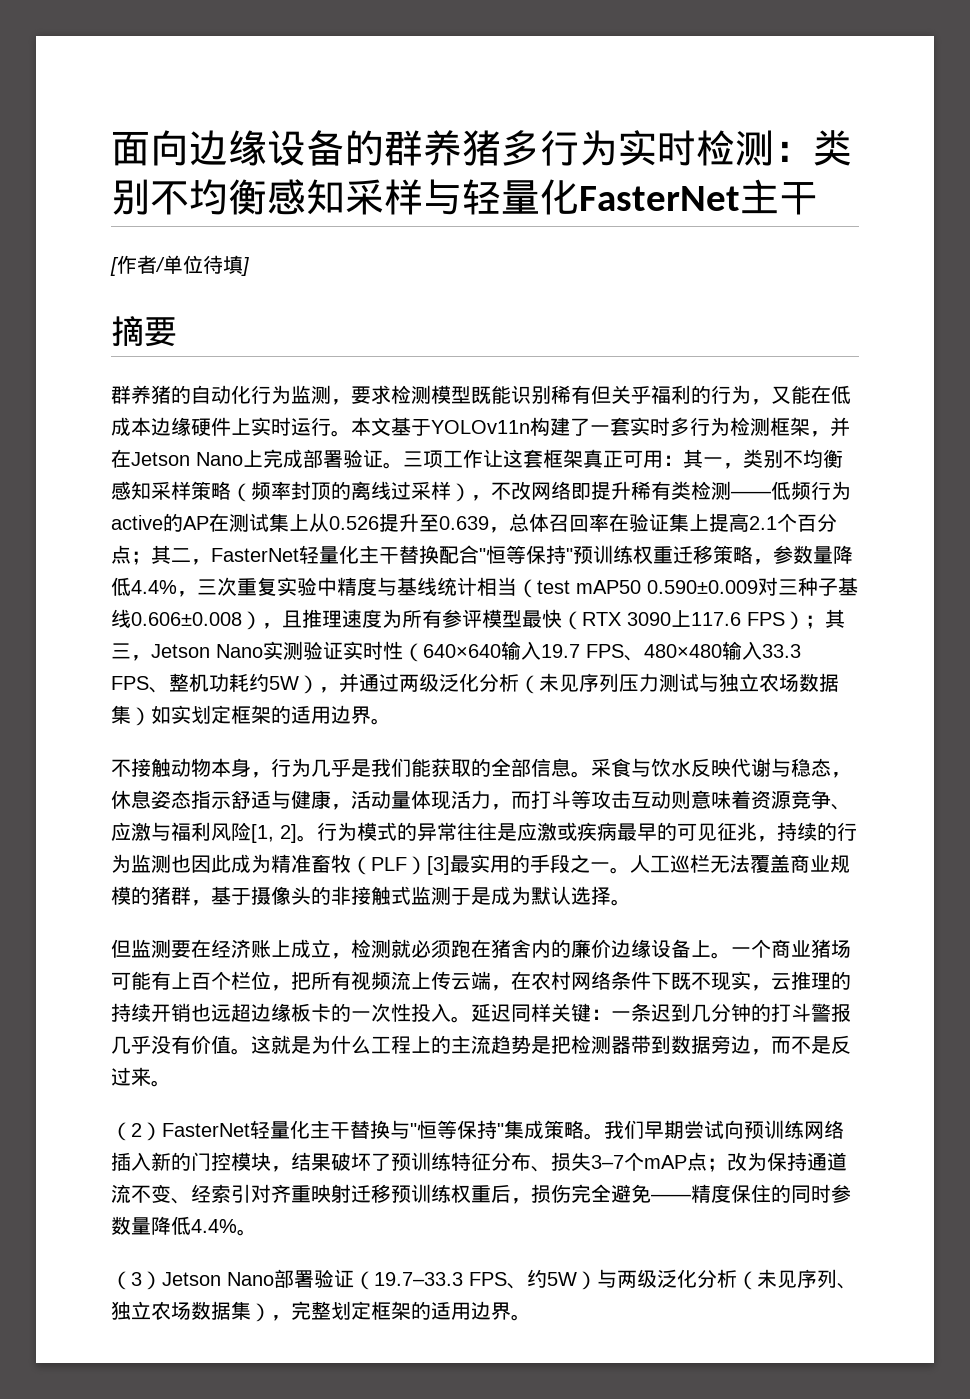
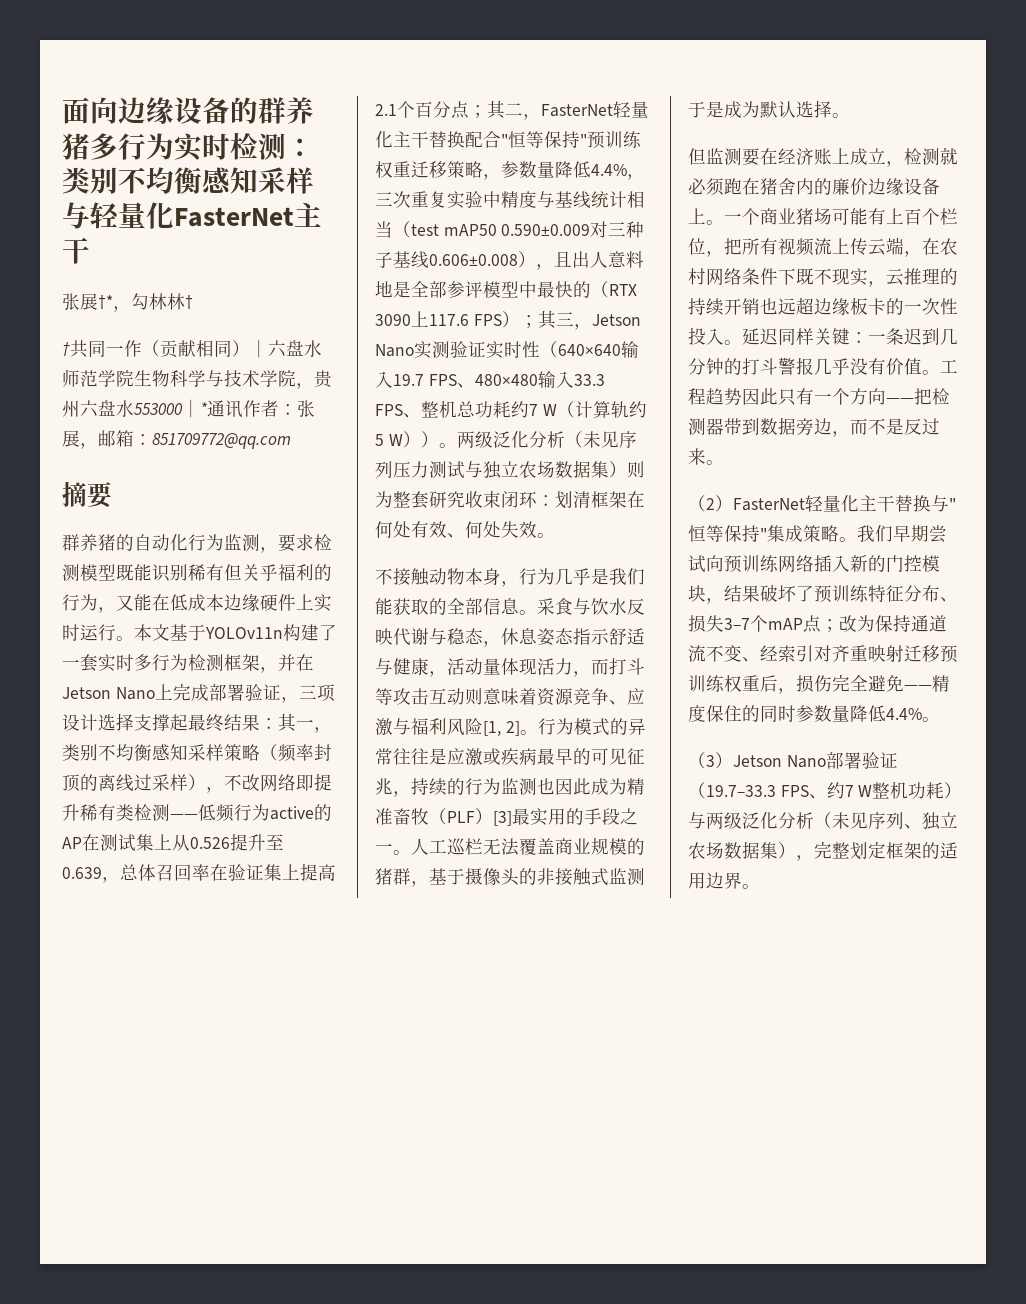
- [作者/单位待填]
+ 张展†*，勾林林†
+ †共同一作（贡献相同）｜六盘水师范学院生物科学与技术学院，贵州六盘水553000｜*通讯作者：张展，邮箱：851709772@qq.com
- 本文基于YOLOv11n构建了一套实时多行为检测框架，并在Jetson Nano上完成部署验证。三项工作让这套框架真正可用：
+ 本文基于YOLOv11n构建了一套实时多行为检测框架，并在Jetson Nano上完成部署验证，三项设计选择支撑起最终结果：
- 其二，FasterNet轻量化主干替换配合"恒等保持"预训练权重迁移策略，参数量降低4.4%，三次重复实验中精度与基线统计相当（test mAP50 0.590±0.009对三种子基线0.606±0.008），且推理速度为所有参评模型最快（RTX 3090上117.6 FPS）；
+ 其二，FasterNet轻量化主干替换配合"恒等保持"预训练权重迁移策略，参数量降低4.4%，三次重复实验中精度与基线统计相当（test mAP50 0.590±0.009对三种子基线0.606±0.008），且出人意料地是全部参评模型中最快的（RTX 3090上117.6 FPS）；
- 其三，Jetson Nano实测验证实时性（640×640输入19.7 FPS、480×480输入33.3 FPS、整机功耗约5W），并通过两级泛化分析（未见序列压力测试与独立农场数据集）如实划定框架的适用边界。
+ 其三，Jetson Nano实测验证实时性（640×640输入19.7 FPS、480×480输入33.3 FPS、整机总功耗约7 W（计算轨约5 W））。两级泛化分析（未见序列压力测试与独立农场数据集）则为整套研究收束闭环：划清框架在何处有效、何处失效。
- 这就是为什么工程上的主流趋势是把检测器带到数据旁边，而不是反过来。
+ 工程趋势因此只有一个方向——把检测器带到数据旁边，而不是反过来。
- （3）Jetson Nano部署验证（19.7–33.3 FPS、约5W）与两级泛化分析（未见序列、独立农场数据集），完整划定框架的适用边界。
+ （3）Jetson Nano部署验证（19.7–33.3 FPS、约7 W整机功耗）与两级泛化分析（未见序列、独立农场数据集），完整划定框架的适用边界。

